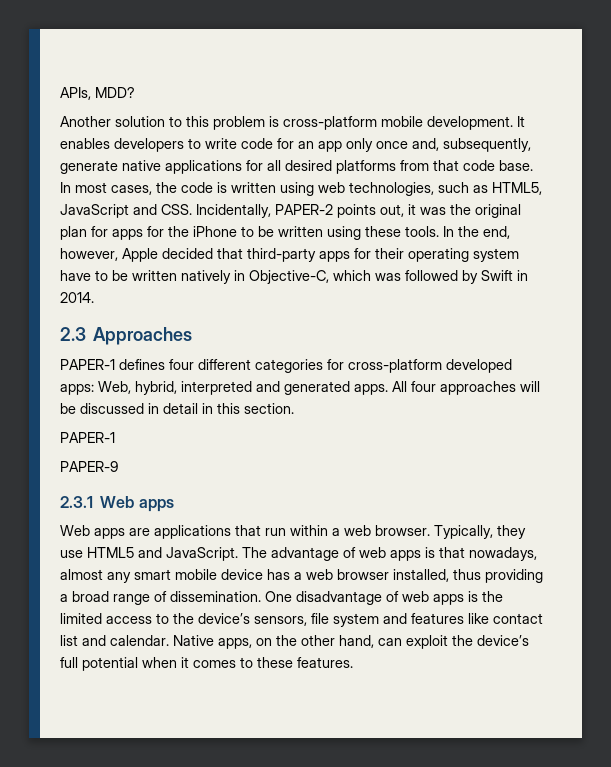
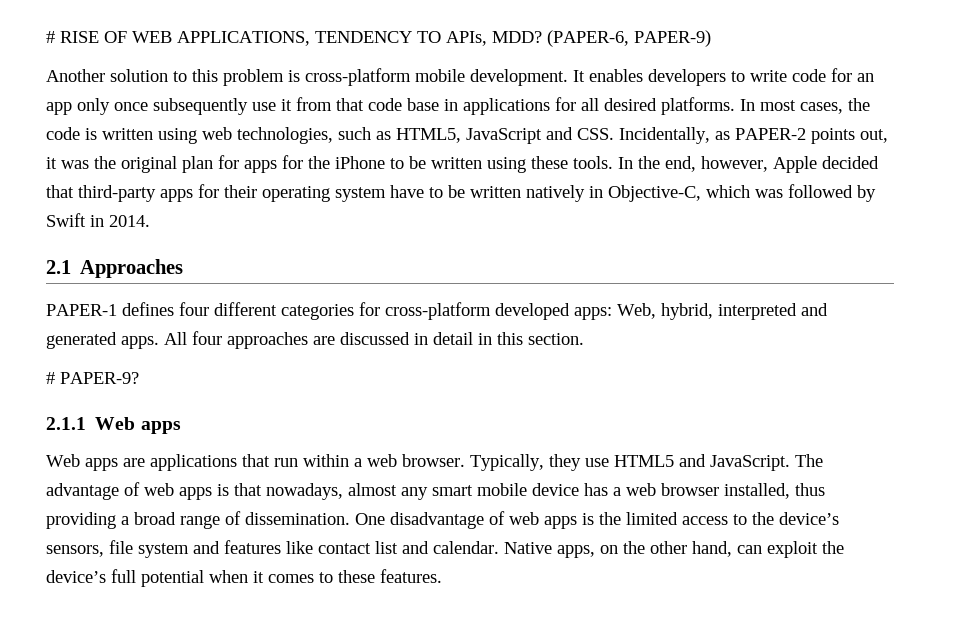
- APIs, MDD?
+ # RISE OF WEB APPLICATIONS, TENDENCY TO APIs, MDD? (PAPER-6, PAPER-9)
- It enables developers to write code for an app only once and, subsequently, generate native applications for all desired platforms from that code base.
+ It enables developers to write code for an app only once subsequently use it from that code base in applications for all desired platforms.
- In most cases, the code is written using web technologies, such as HTML5, JavaScript and CSS. Incidentally, PAPER-2 points out, it was the original plan for apps for the iPhone to be written using these tools.
+ In most cases, the code is written using web technologies, such as HTML5, JavaScript and CSS. Incidentally, as PAPER-2 points out, it was the original plan for apps for the iPhone to be written using these tools.
- 2.3 Approaches
+ 2.1 Approaches
- All four approaches will be discussed in detail in this section.
- PAPER-1
- PAPER-9
- 2.3.1 Web apps
+ All four approaches are discussed in detail in this section.
+ # PAPER-9?
+ 2.1.1 Web apps

